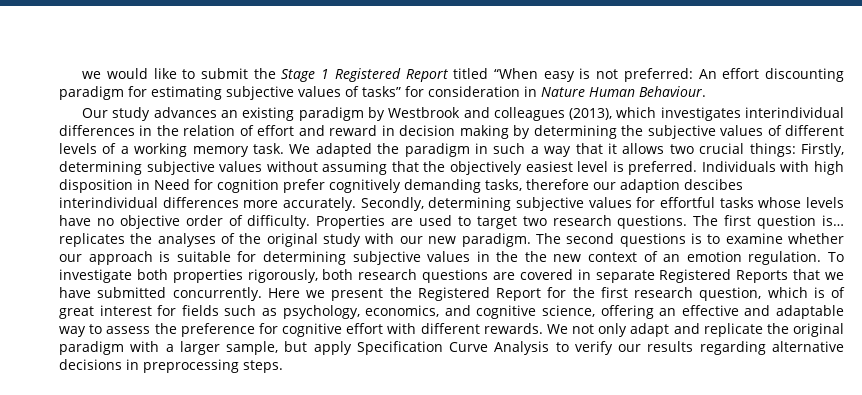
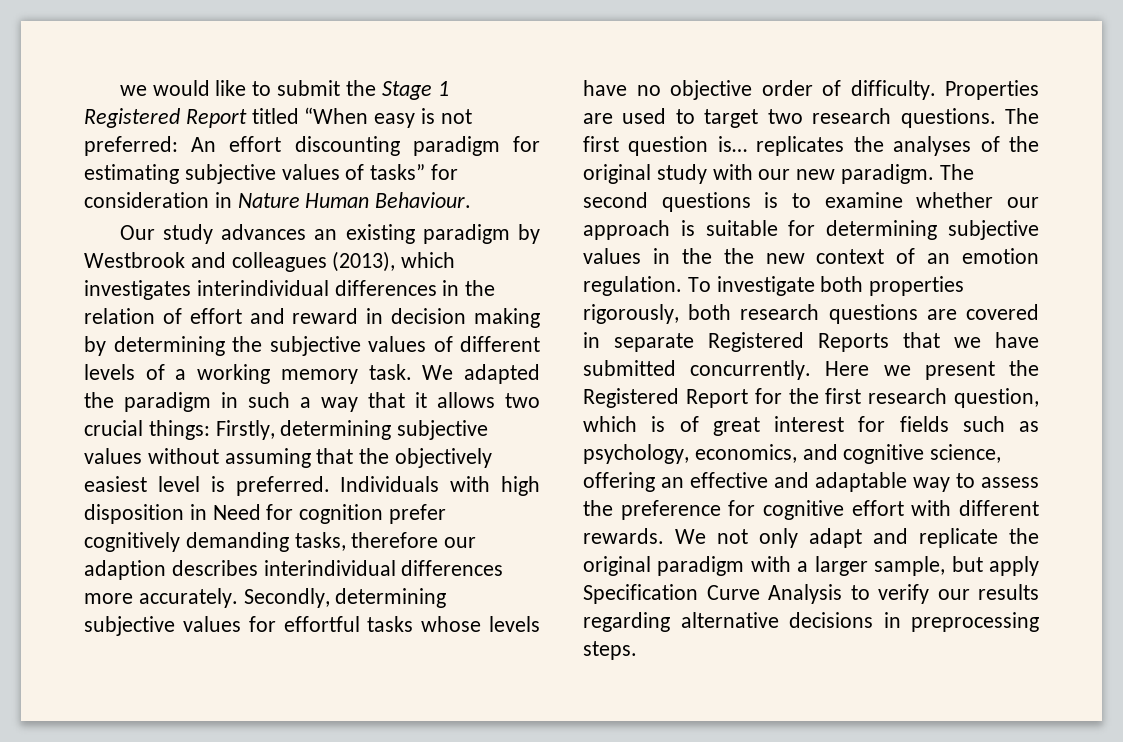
- Individuals with high disposition in Need for cognition prefer cognitively demanding tasks, therefore our adaption descibes interindividual differences more accurately.
+ Individuals with high disposition in Need for cognition prefer cognitively demanding tasks, therefore our adaption describes interindividual differences more accurately.

